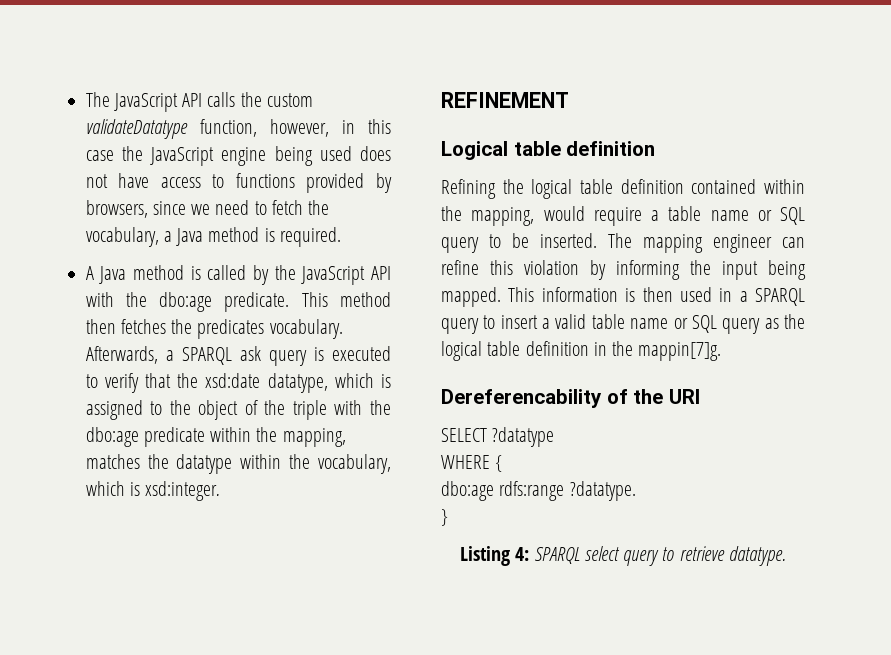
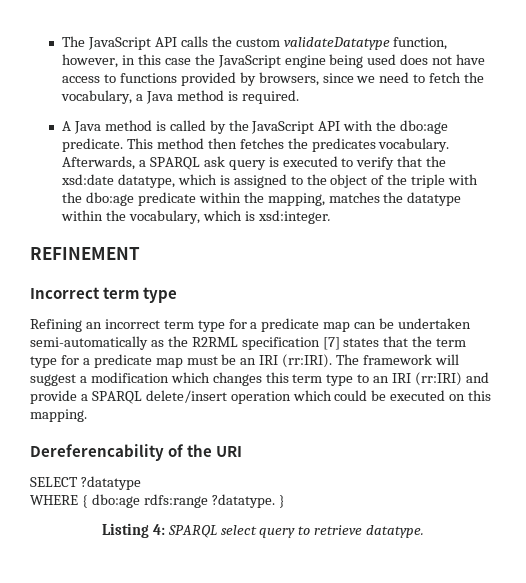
- Logical table definition
- Refining the logical table definition contained within the mapping, would require a table name or SQL query to be inserted. The mapping engineer can refine this violation by informing the input being mapped. This information is then used in a SPARQL query to insert a valid table name or SQL query as the logical table definition in the mappin[7]g.
+ Incorrect term type
+ Refining an incorrect term type for a predicate map can be undertaken semi-automatically as the R2RML specification [7] states that the term type for a predicate map must be an IRI (rr:IRI). The framework will suggest a modification which changes this term type to an IRI (rr:IRI) and provide a SPARQL delete/insert operation which could be executed on this mapping.
- WHERE {
- dbo:age rdfs:range ?datatype.
- }
+ WHERE { dbo:age rdfs:range ?datatype. }

